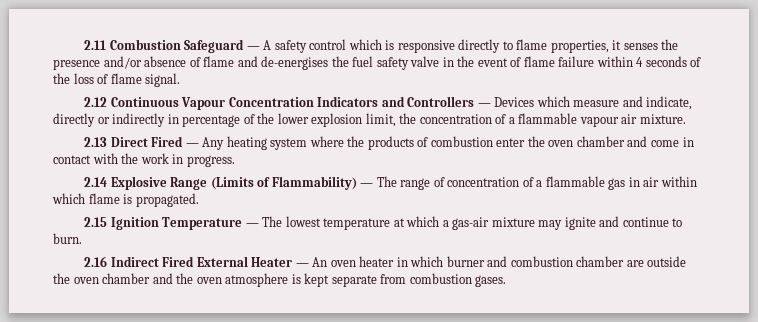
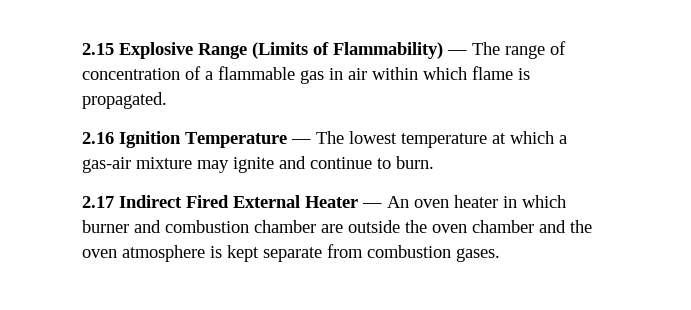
- 2.11 Combustion Safeguard — A safety control which is responsive directly to flame properties, it senses the presence and/or absence of flame and de-energises the fuel safety valve in the event of flame failure within 4 seconds of the loss of flame signal.
- 2.12 Continuous Vapour Concentration Indicators and Controllers — Devices which measure and indicate, directly or indirectly in percentage of the lower explosion limit, the concentration of a flammable vapour air mixture.
- 2.13 Direct Fired — Any heating system where the products of combustion enter the oven chamber and come in contact with the work in progress.
- 2.14 Explosive Range (Limits of Flammability) — The range of concentration of a flammable gas in air within which flame is propagated.
+ 2.15 Explosive Range (Limits of Flammability) — The range of concentration of a flammable gas in air within which flame is propagated.
- 2.15 Ignition Temperature — The lowest temperature at which a gas-air mixture may ignite and continue to burn.
+ 2.16 Ignition Temperature — The lowest temperature at which a gas-air mixture may ignite and continue to burn.
- 2.16 Indirect Fired External Heater — An oven heater in which burner and combustion chamber are outside the oven chamber and the oven atmosphere is kept separate from combustion gases.
+ 2.17 Indirect Fired External Heater — An oven heater in which burner and combustion chamber are outside the oven chamber and the oven atmosphere is kept separate from combustion gases.

